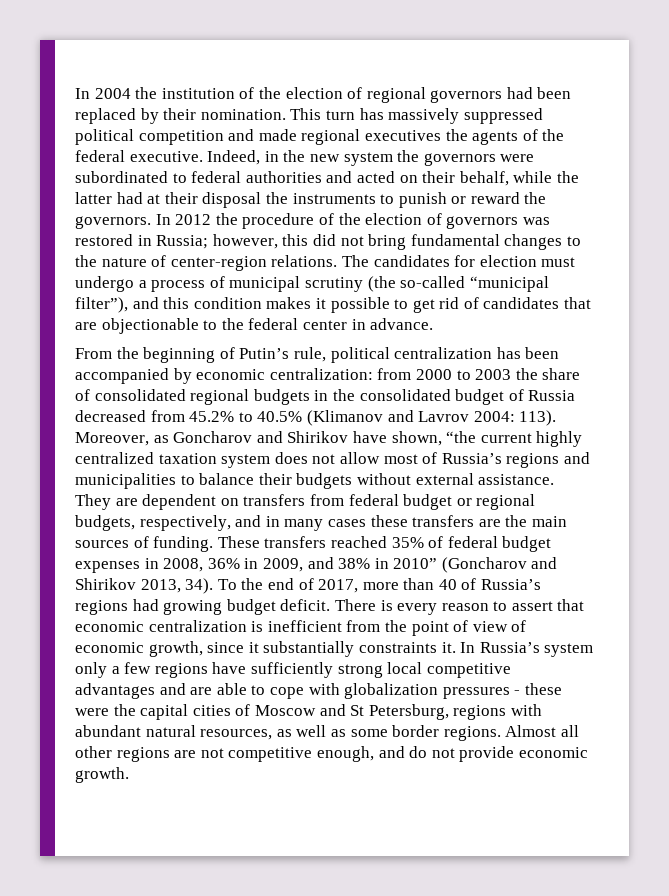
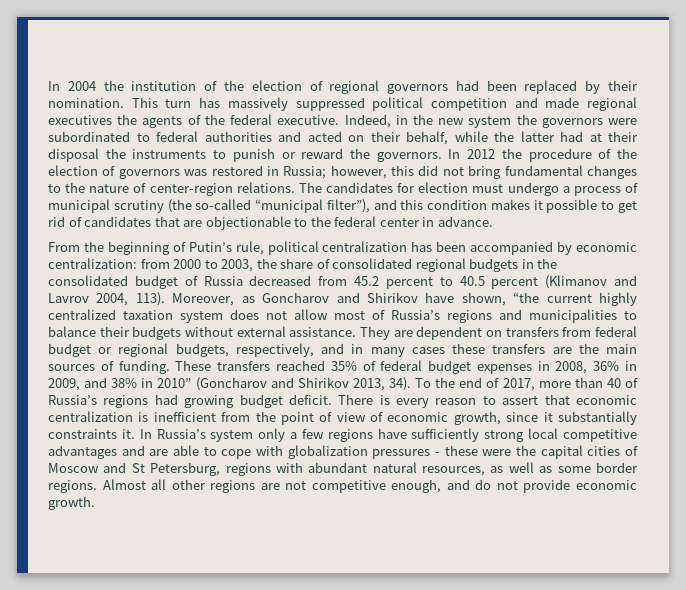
- From the beginning of Putin’s rule, political centralization has been accompanied by economic centralization: from 2000 to 2003 the share of consolidated regional budgets in the consolidated budget of Russia decreased from 45.2% to 40.5% (Klimanov and Lavrov 2004: 113).
+ From the beginning of Putin’s rule, political centralization has been accompanied by economic centralization: from 2000 to 2003, the share of consolidated regional budgets in the consolidated budget of Russia decreased from 45.2 percent to 40.5 percent (Klimanov and Lavrov 2004, 113).

